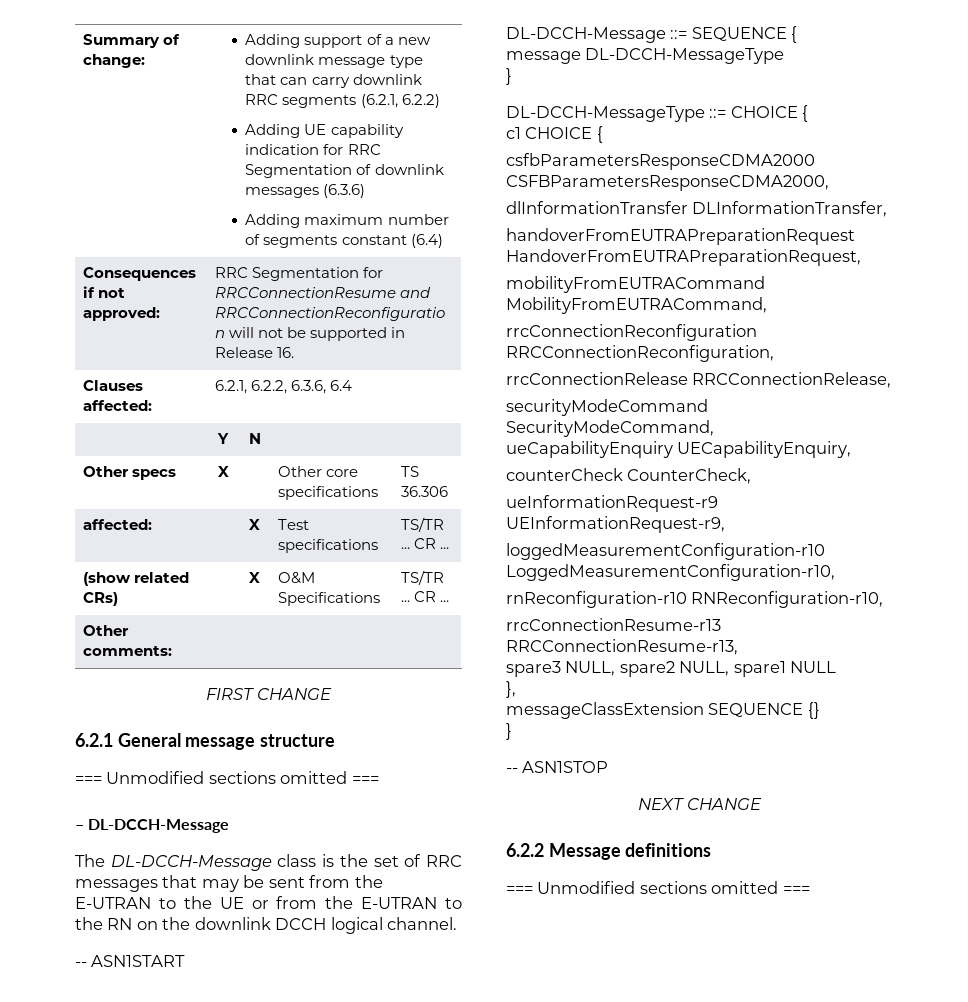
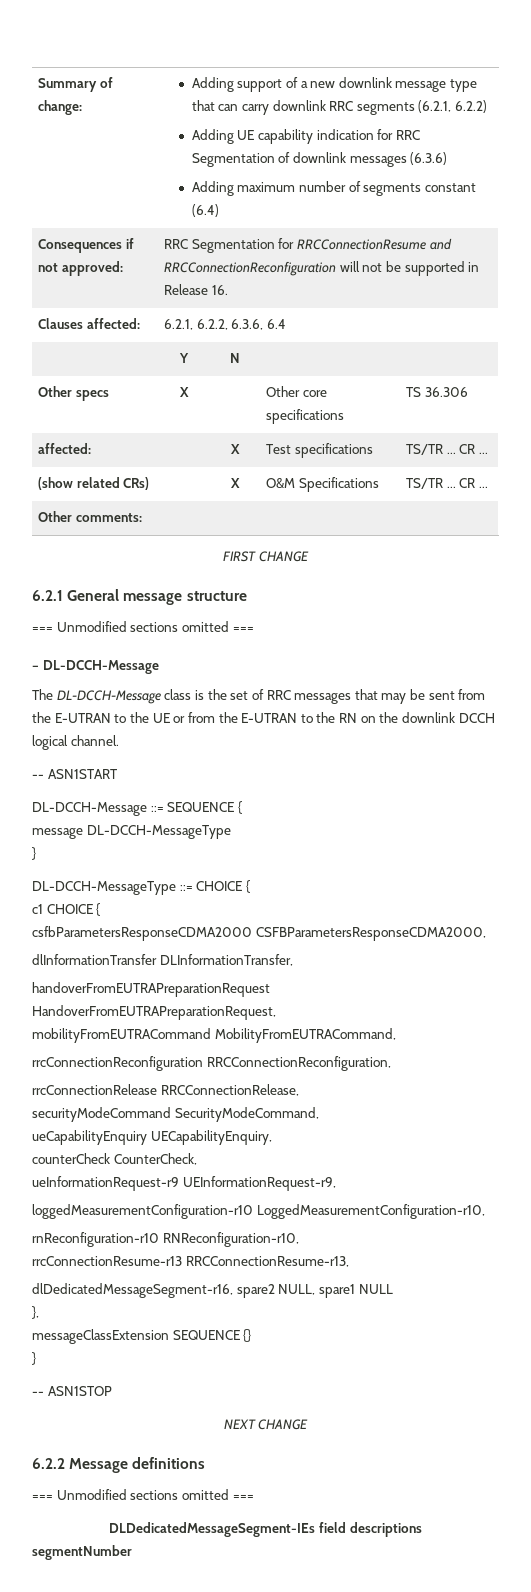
- spare3 NULL, spare2 NULL, spare1 NULL
+ dlDedicatedMessageSegment-r16, spare2 NULL, spare1 NULL
+ DLDedicatedMessageSegment-IEs field descriptions
+ segmentNumber

